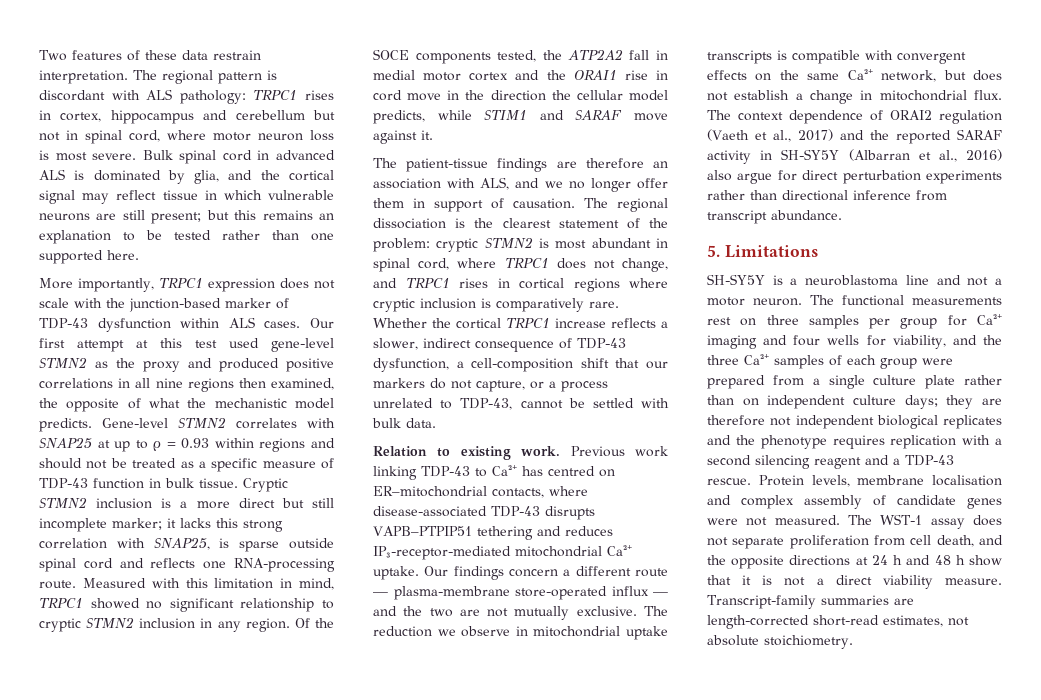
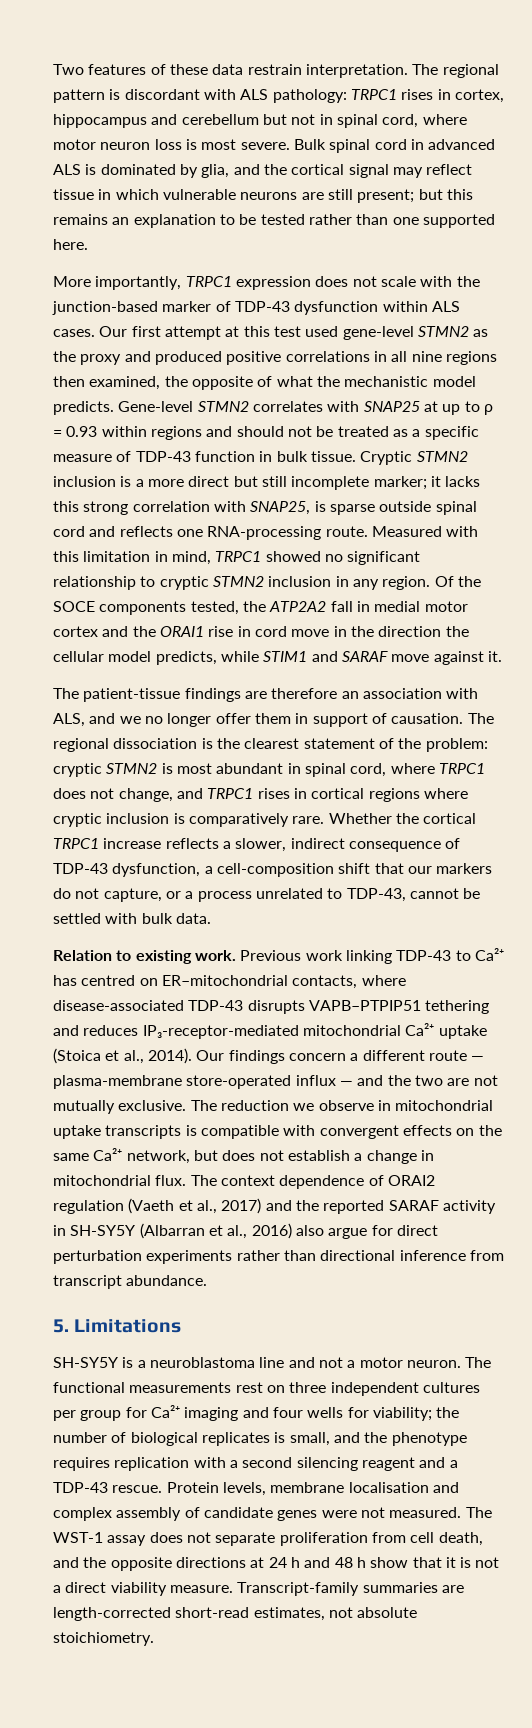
- Previous work linking TDP-43 to Ca²⁺ has centred on ER–mitochondrial contacts, where disease-associated TDP-43 disrupts VAPB–PTPIP51 tethering and reduces IP₃-receptor-mediated mitochondrial Ca²⁺ uptake.
+ Previous work linking TDP-43 to Ca²⁺ has centred on ER–mitochondrial contacts, where disease-associated TDP-43 disrupts VAPB–PTPIP51 tethering and reduces IP₃-receptor-mediated mitochondrial Ca²⁺ uptake (Stoica et al., 2014).
- The functional measurements rest on three samples per group for Ca²⁺ imaging and four wells for viability, and the three Ca²⁺ samples of each group were prepared from a single culture plate rather than on independent culture days; they are therefore not independent biological replicates and the phenotype requires replication with a second silencing reagent and a TDP-43 rescue.
+ The functional measurements rest on three independent cultures per group for Ca²⁺ imaging and four wells for viability; the number of biological replicates is small, and the phenotype requires replication with a second silencing reagent and a TDP-43 rescue.

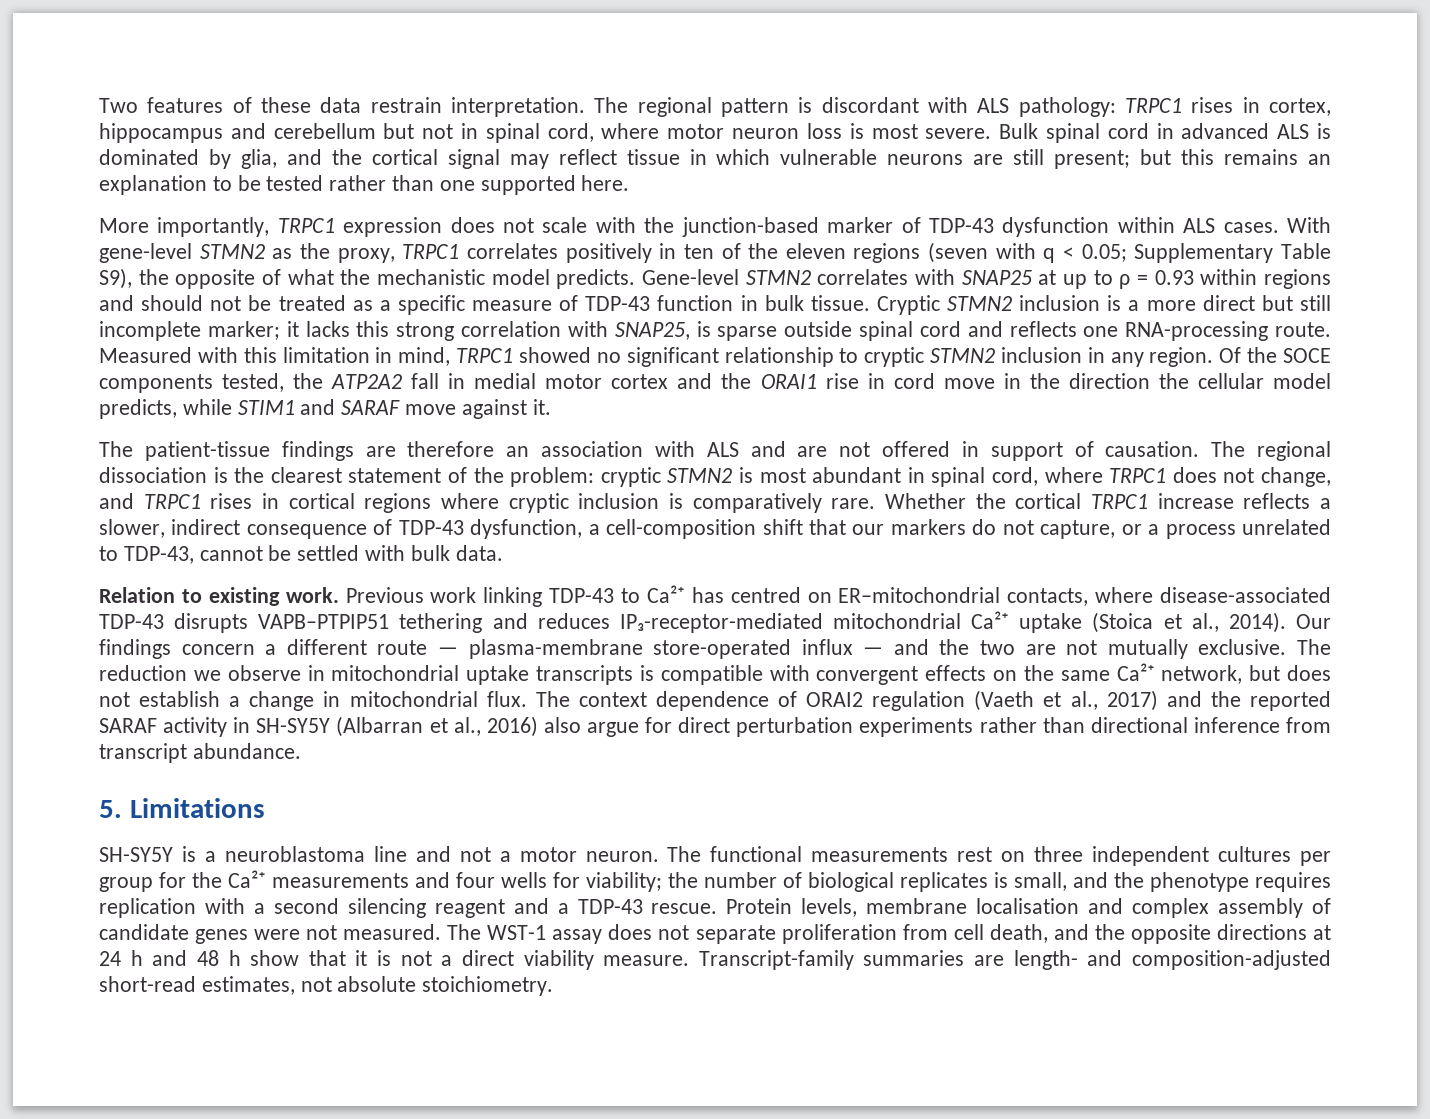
- Our first attempt at this test used gene-level STMN2 as the proxy and produced positive correlations in all nine regions then examined, the opposite of what the mechanistic model predicts.
+ With gene-level STMN2 as the proxy, TRPC1 correlates positively in ten of the eleven regions (seven with q < 0.05; Supplementary Table S9), the opposite of what the mechanistic model predicts.
- The patient-tissue findings are therefore an association with ALS, and we no longer offer them in support of causation.
+ The patient-tissue findings are therefore an association with ALS and are not offered in support of causation.
- The functional measurements rest on three independent cultures per group for Ca²⁺ imaging and four wells for viability; the number of biological replicates is small, and the phenotype requires replication with a second silencing reagent and a TDP-43 rescue.
+ The functional measurements rest on three independent cultures per group for the Ca²⁺ measurements and four wells for viability; the number of biological replicates is small, and the phenotype requires replication with a second silencing reagent and a TDP-43 rescue.
- Transcript-family summaries are length-corrected short-read estimates, not absolute stoichiometry.
+ Transcript-family summaries are length- and composition-adjusted short-read estimates, not absolute stoichiometry.

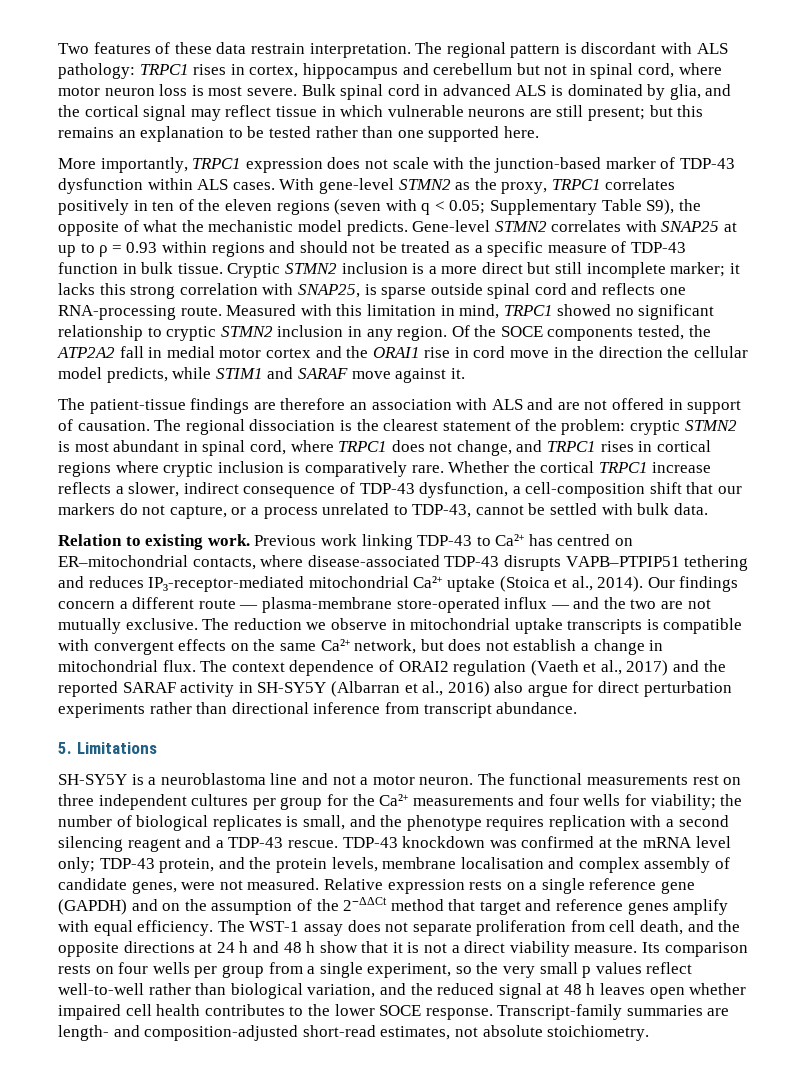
- Protein levels, membrane localisation and complex assembly of candidate genes were not measured.
+ TDP-43 knockdown was confirmed at the mRNA level only; TDP-43 protein, and the protein levels, membrane localisation and complex assembly of candidate genes, were not measured.
+ Relative expression rests on a single reference gene (GAPDH) and on the assumption of the 2−ΔΔCt method that target and reference genes amplify with equal efficiency.
+ Its comparison rests on four wells per group from a single experiment, so the very small p values reflect well-to-well rather than biological variation, and the reduced signal at 48 h leaves open whether impaired cell health contributes to the lower SOCE response.

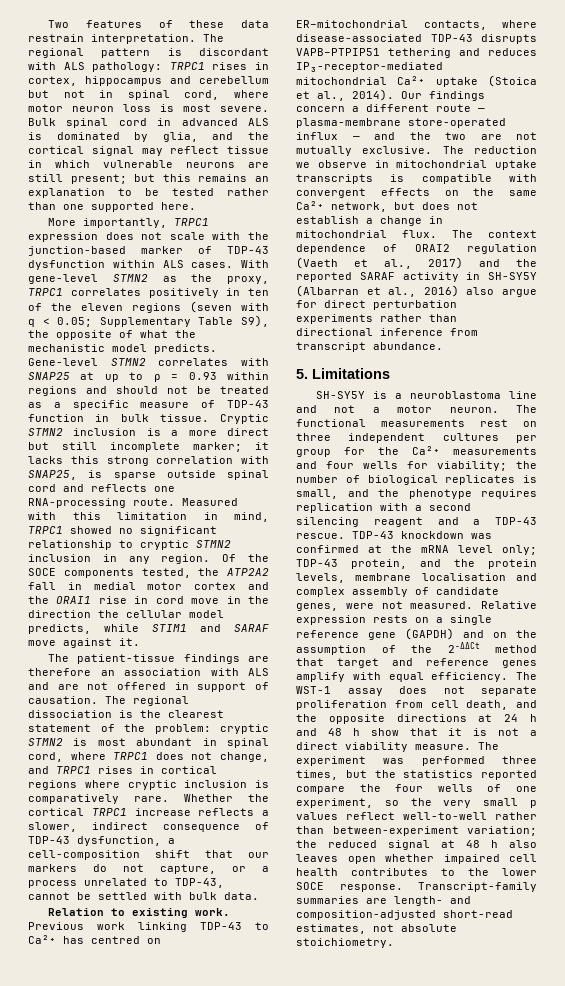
- Its comparison rests on four wells per group from a single experiment, so the very small p values reflect well-to-well rather than biological variation, and the reduced signal at 48 h leaves open whether impaired cell health contributes to the lower SOCE response.
+ The experiment was performed three times, but the statistics reported compare the four wells of one experiment, so the very small p values reflect well-to-well rather than between-experiment variation; the reduced signal at 48 h also leaves open whether impaired cell health contributes to the lower SOCE response.

